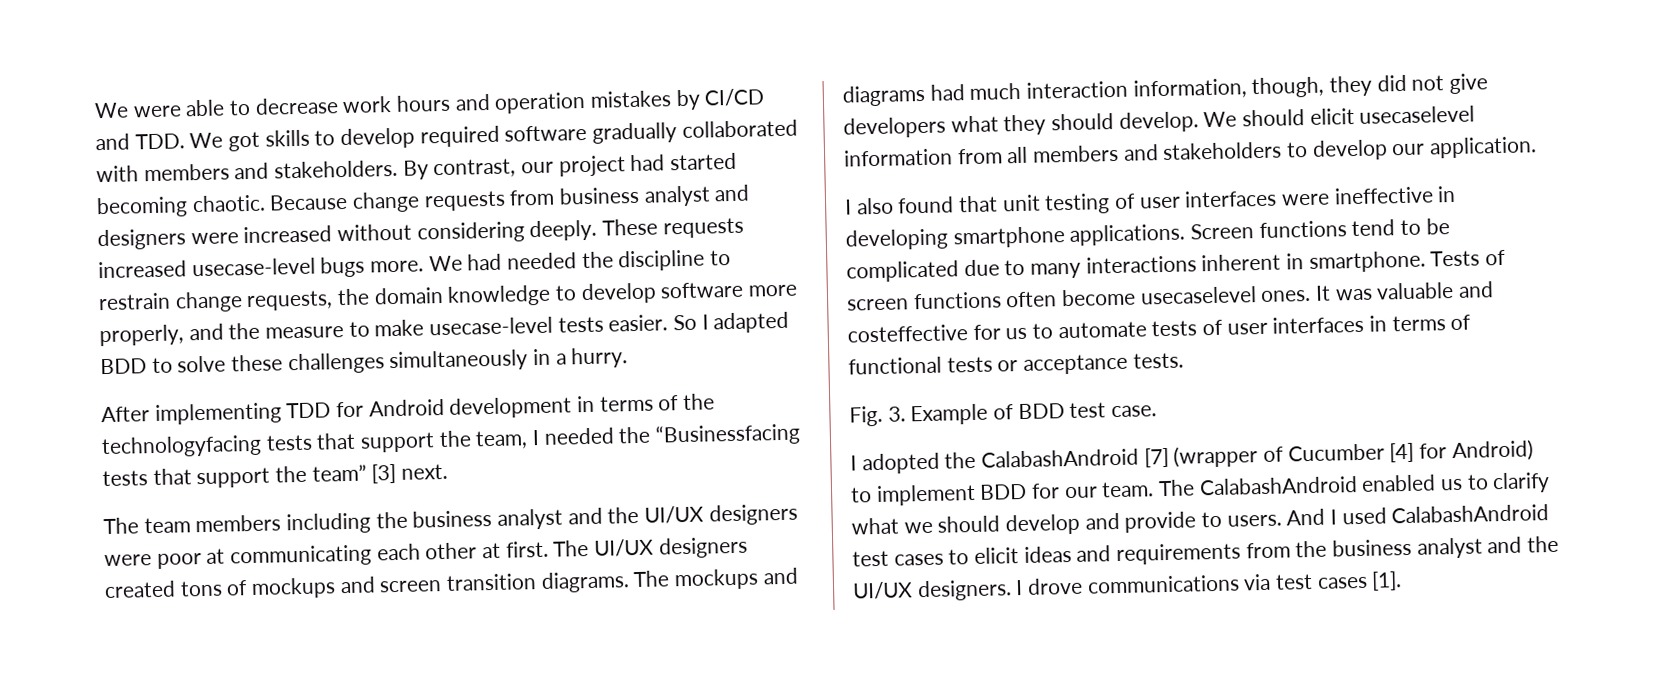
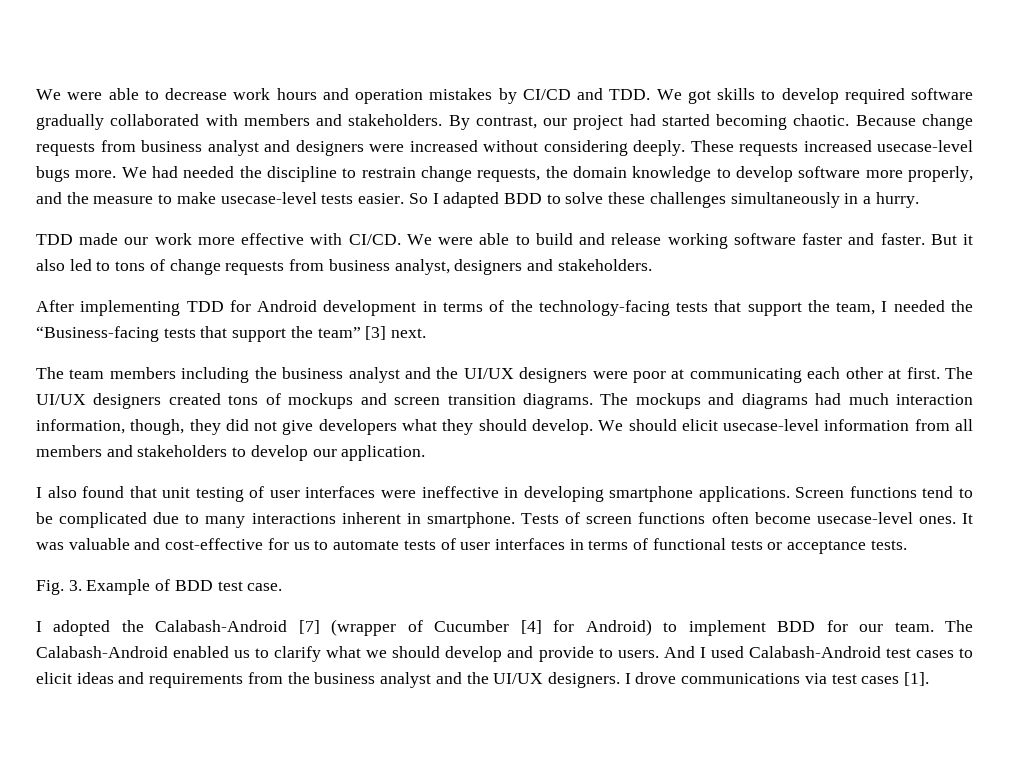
+ TDD made our work more effective with CI/CD. We were able to build and release working software faster and faster. But it also led to tons of change requests from business analyst, designers and stakeholders.
- After implementing TDD for Android development in terms of the technologyfacing tests that support the team, I needed the “Businessfacing tests that support the team” [3] next.
+ After implementing TDD for Android development in terms of the technology-facing tests that support the team, I needed the “Business-facing tests that support the team” [3] next.
- We should elicit usecaselevel information from all members and stakeholders to develop our application.
+ We should elicit usecase-level information from all members and stakeholders to develop our application.
- Tests of screen functions often become usecaselevel ones.
+ Tests of screen functions often become usecase-level ones.
- It was valuable and costeffective for us to automate tests of user interfaces in terms of functional tests or acceptance tests.
+ It was valuable and cost-effective for us to automate tests of user interfaces in terms of functional tests or acceptance tests.
- I adopted the CalabashAndroid [7] (wrapper of Cucumber [4] for Android) to implement BDD for our team.
+ I adopted the Calabash-Android [7] (wrapper of Cucumber [4] for Android) to implement BDD for our team.
- The CalabashAndroid enabled us to clarify what we should develop and provide to users.
+ The Calabash-Android enabled us to clarify what we should develop and provide to users.
- And I used CalabashAndroid test cases to elicit ideas and requirements from the business analyst and the UI/UX designers.
+ And I used Calabash-Android test cases to elicit ideas and requirements from the business analyst and the UI/UX designers.

